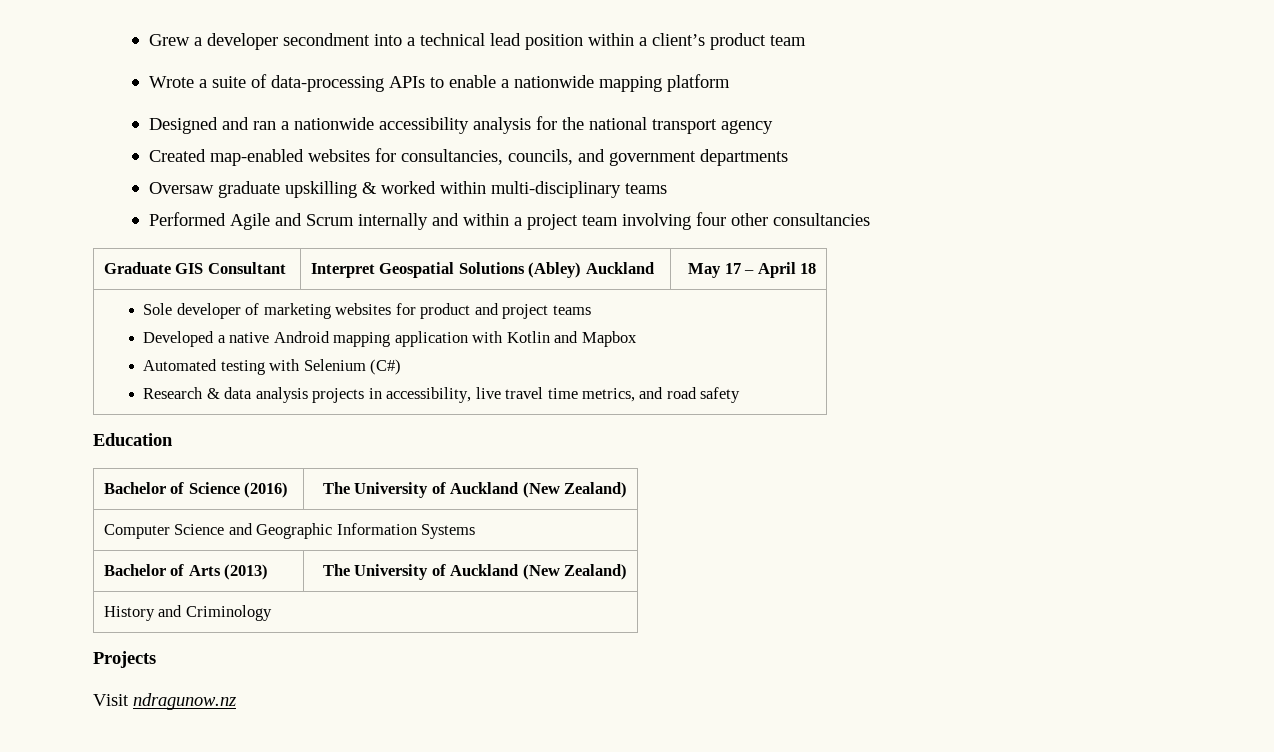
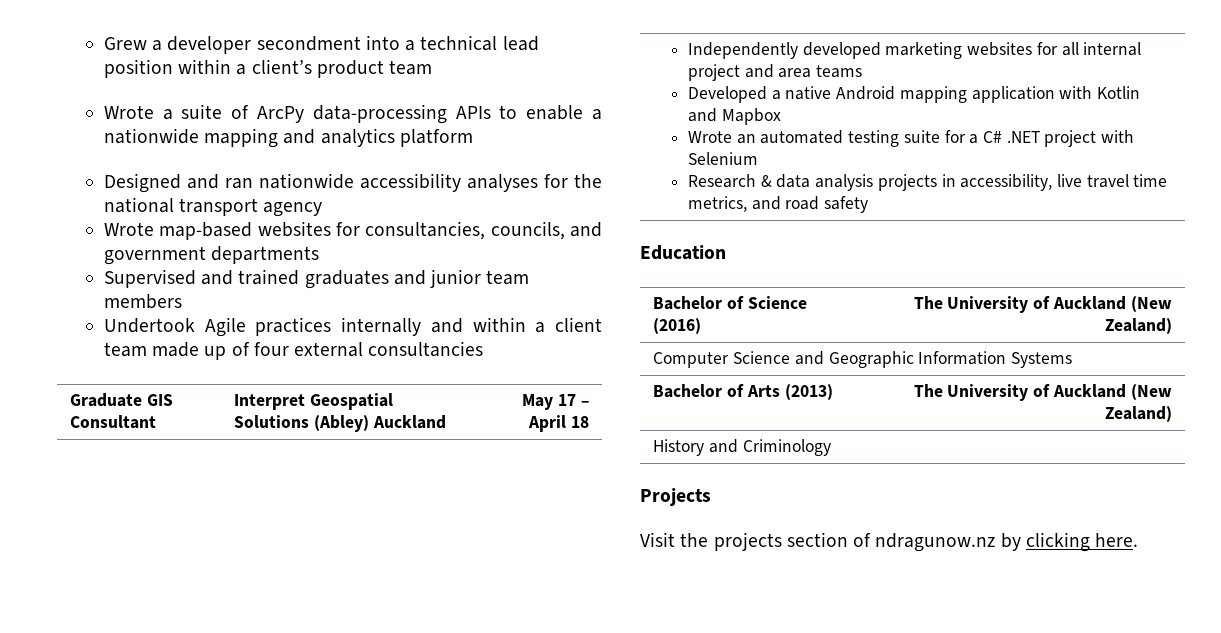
- Wrote a suite of data-processing APIs to enable a nationwide mapping platform
+ Wrote a suite of ArcPy data-processing APIs to enable a nationwide mapping and analytics platform
- Designed and ran a nationwide accessibility analysis for the national transport agency
+ Designed and ran nationwide accessibility analyses for the national transport agency
- Created map-enabled websites for consultancies, councils, and government departments
+ Wrote map-based websites for consultancies, councils, and government departments
- Oversaw graduate upskilling & worked within multi-disciplinary teams
- Performed Agile and Scrum internally and within a project team involving four other consultancies
+ Supervised and trained graduates and junior team members
+ Undertook Agile practices internally and within a client team made up of four external consultancies
- Sole developer of marketing websites for product and project teams
+ Independently developed marketing websites for all internal project and area teams
- Automated testing with Selenium (C#)
+ Wrote an automated testing suite for a C# .NET project with Selenium
- Visit ndragunow.nz
+ Visit the projects section of ndragunow.nz by clicking here.

